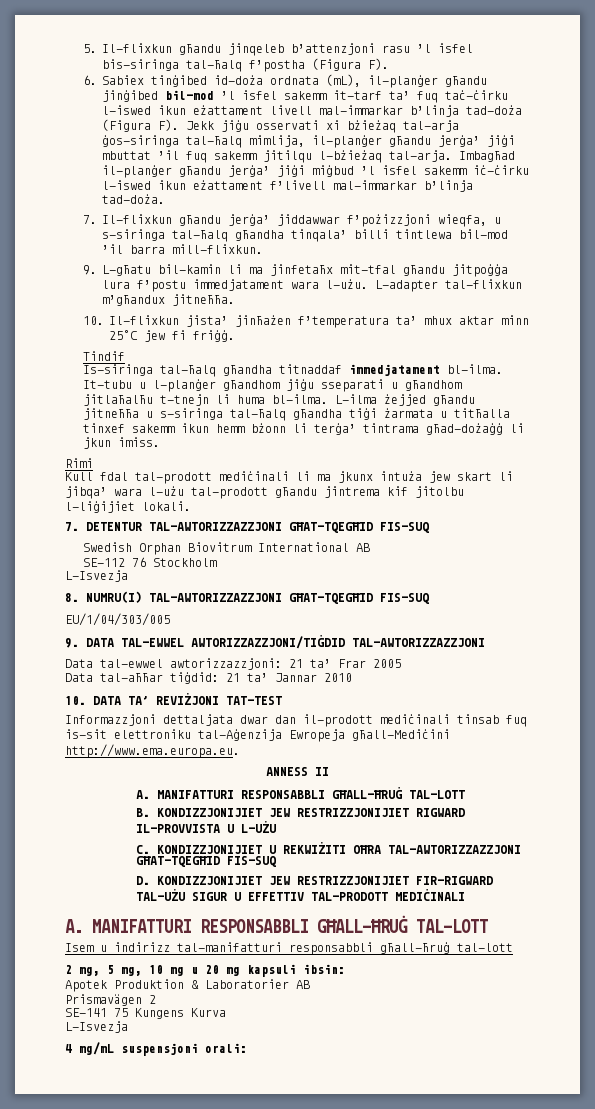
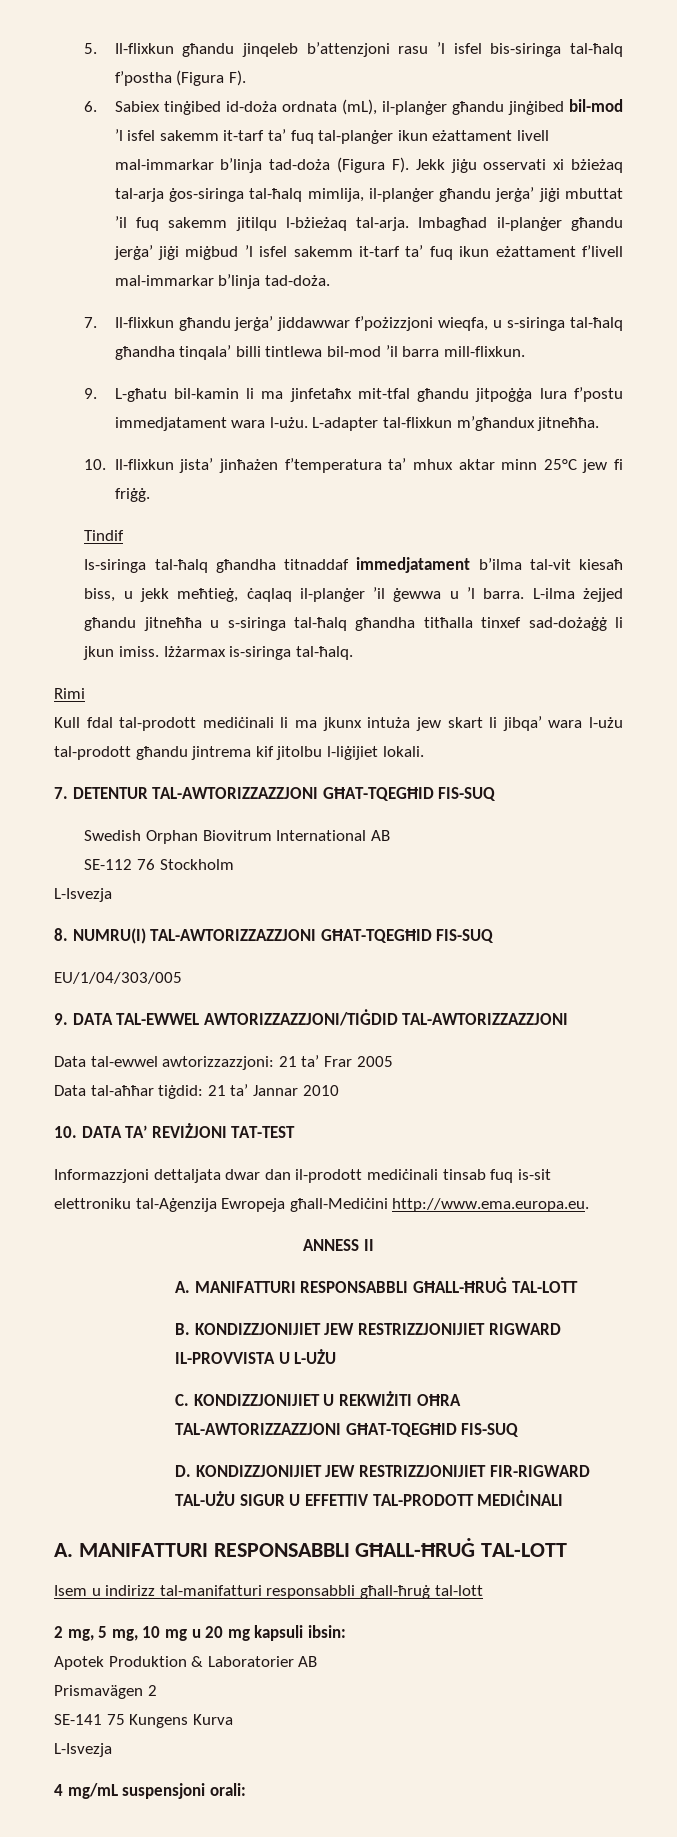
- 6. Sabiex tinġibed id-doża ordnata (mL), il-planġer għandu jinġibed bil-mod ’l isfel sakemm it-tarf ta’ fuq taċ-ċirku l-iswed ikun eżattament livell mal-immarkar b’linja tad-doża (Figura F). Jekk jiġu osservati xi bżieżaq tal-arja ġos-siringa tal-ħalq mimlija, il-planġer għandu jerġa’ jiġi mbuttat ’il fuq sakemm jitilqu l-bżieżaq tal-arja.
+ 6. Sabiex tinġibed id-doża ordnata (mL), il-planġer għandu jinġibed bil-mod ’l isfel sakemm it-tarf ta’ fuq tal-planġer ikun eżattament livell mal-immarkar b’linja tad-doża (Figura F). Jekk jiġu osservati xi bżieżaq tal-arja ġos-siringa tal-ħalq mimlija, il-planġer għandu jerġa’ jiġi mbuttat ’il fuq sakemm jitilqu l-bżieżaq tal-arja.
- Imbagħad il-planġer għandu jerġa’ jiġi miġbud ’l isfel sakemm iċ-ċirku l-iswed ikun eżattament f’livell mal-immarkar b’linja tad-doża.
+ Imbagħad il-planġer għandu jerġa’ jiġi miġbud ’l isfel sakemm it-tarf ta’ fuq ikun eżattament f’livell mal-immarkar b’linja tad-doża.
- Is-siringa tal-ħalq għandha titnaddaf immedjatament bl-ilma. It-tubu u l-planġer għandhom jiġu sseparati u għandhom jitlaħalħu t-tnejn li huma bl-ilma.
+ Is-siringa tal-ħalq għandha titnaddaf immedjatament b’ilma tal-vit kiesaħ biss, u jekk meħtieġ, ċaqlaq il-planġer ’il ġewwa u ’l barra.
- L-ilma żejjed għandu jitneħħa u s-siringa tal-ħalq għandha tiġi żarmata u titħalla tinxef sakemm ikun hemm bżonn li terġa’ tintrama għad-dożaġġ li jkun imiss.
+ L-ilma żejjed għandu jitneħħa u s-siringa tal-ħalq għandha titħalla tinxef sad-dożaġġ li jkun imiss. Iżżarmax is-siringa tal-ħalq.

